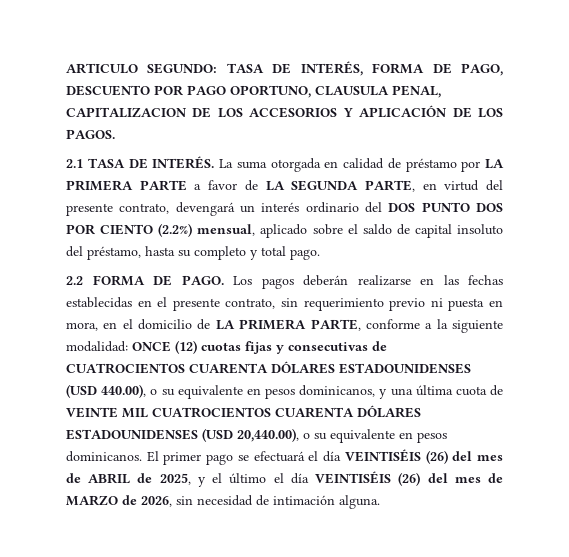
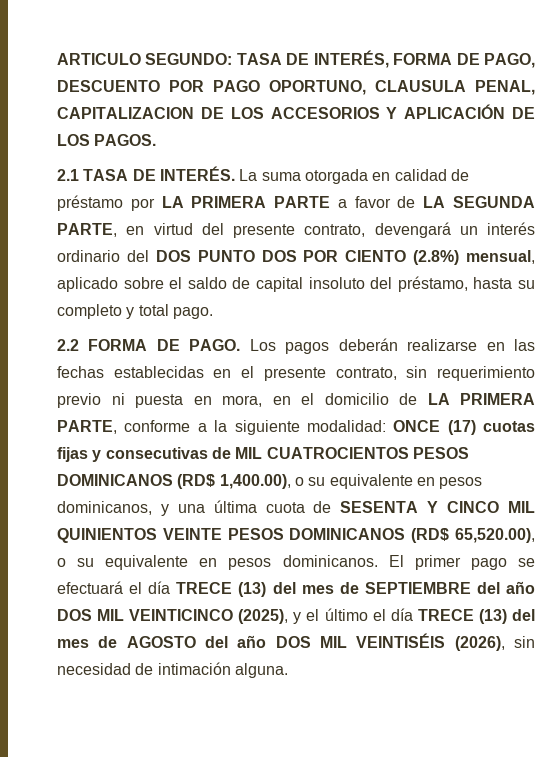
- La suma otorgada en calidad de préstamo por LA PRIMERA PARTE a favor de LA SEGUNDA PARTE, en virtud del presente contrato, devengará un interés ordinario del DOS PUNTO DOS POR CIENTO (2.2%) mensual, aplicado sobre el saldo de capital insoluto del préstamo, hasta su completo y total pago.
+ La suma otorgada en calidad de préstamo por LA PRIMERA PARTE a favor de LA SEGUNDA PARTE, en virtud del presente contrato, devengará un interés ordinario del DOS PUNTO DOS POR CIENTO (2.8%) mensual, aplicado sobre el saldo de capital insoluto del préstamo, hasta su completo y total pago.
- Los pagos deberán realizarse en las fechas establecidas en el presente contrato, sin requerimiento previo ni puesta en mora, en el domicilio de LA PRIMERA PARTE, conforme a la siguiente modalidad: ONCE (12) cuotas fijas y consecutivas de CUATROCIENTOS CUARENTA DÓLARES ESTADOUNIDENSES (USD 440.00), o su equivalente en pesos dominicanos, y una última cuota de VEINTE MIL CUATROCIENTOS CUARENTA DÓLARES ESTADOUNIDENSES (USD 20,440.00), o su equivalente en pesos dominicanos.
+ Los pagos deberán realizarse en las fechas establecidas en el presente contrato, sin requerimiento previo ni puesta en mora, en el domicilio de LA PRIMERA PARTE, conforme a la siguiente modalidad: ONCE (17) cuotas fijas y consecutivas de MIL CUATROCIENTOS PESOS DOMINICANOS (RD$ 1,400.00), o su equivalente en pesos dominicanos, y una última cuota de SESENTA Y CINCO MIL QUINIENTOS VEINTE PESOS DOMINICANOS (RD$ 65,520.00), o su equivalente en pesos dominicanos.
- El primer pago se efectuará el día VEINTISÉIS (26) del mes de ABRIL de 2025, y el último el día VEINTISÉIS (26) del mes de MARZO de 2026, sin necesidad de intimación alguna.
+ El primer pago se efectuará el día TRECE (13) del mes de SEPTIEMBRE del año DOS MIL VEINTICINCO (2025), y el último el día TRECE (13) del mes de AGOSTO del año DOS MIL VEINTISÉIS (2026), sin necesidad de intimación alguna.

